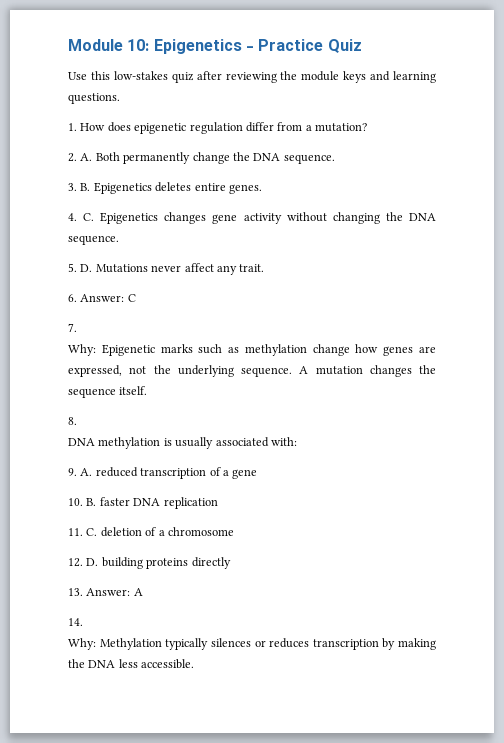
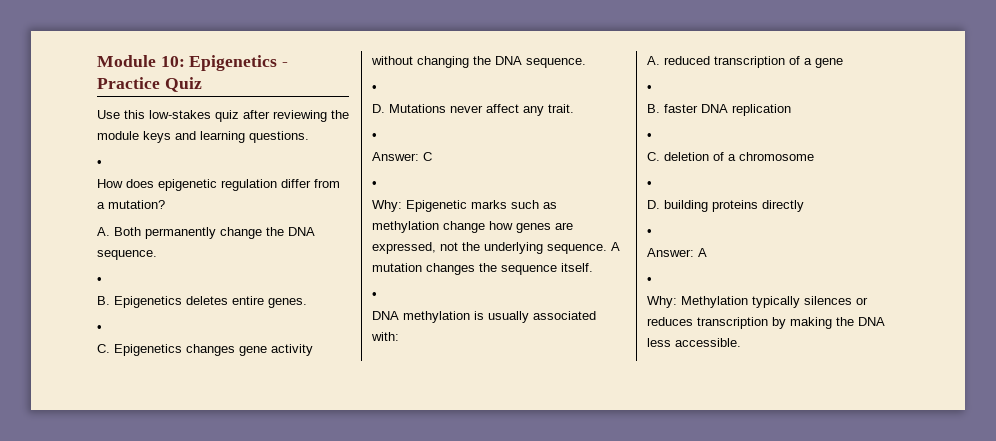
  Use this low-stakes quiz after reviewing the module keys and learning questions.
- 1. How does epigenetic regulation differ from a mutation?
+ •
+ How does epigenetic regulation differ from a mutation?
- 2. A. Both permanently change the DNA sequence.
- 3. B. Epigenetics deletes entire genes.
- 4. C. Epigenetics changes gene activity without changing the DNA sequence.
- 5. D. Mutations never affect any trait.
- 6. Answer: C
- 7.
+ A. Both permanently change the DNA sequence.
+ •
+ B. Epigenetics deletes entire genes.
+ •
+ C. Epigenetics changes gene activity without changing the DNA sequence.
+ •
+ D. Mutations never affect any trait.
+ •
+ Answer: C
+ •
  A mutation changes the sequence itself.
- 8.
+ •
- 9. A. reduced transcription of a gene
- 10. B. faster DNA replication
- 11. C. deletion of a chromosome
- 12. D. building proteins directly
- 13. Answer: A
- 14.
+ A. reduced transcription of a gene
+ •
+ B. faster DNA replication
+ •
+ C. deletion of a chromosome
+ •
+ D. building proteins directly
+ •
+ Answer: A
+ •

